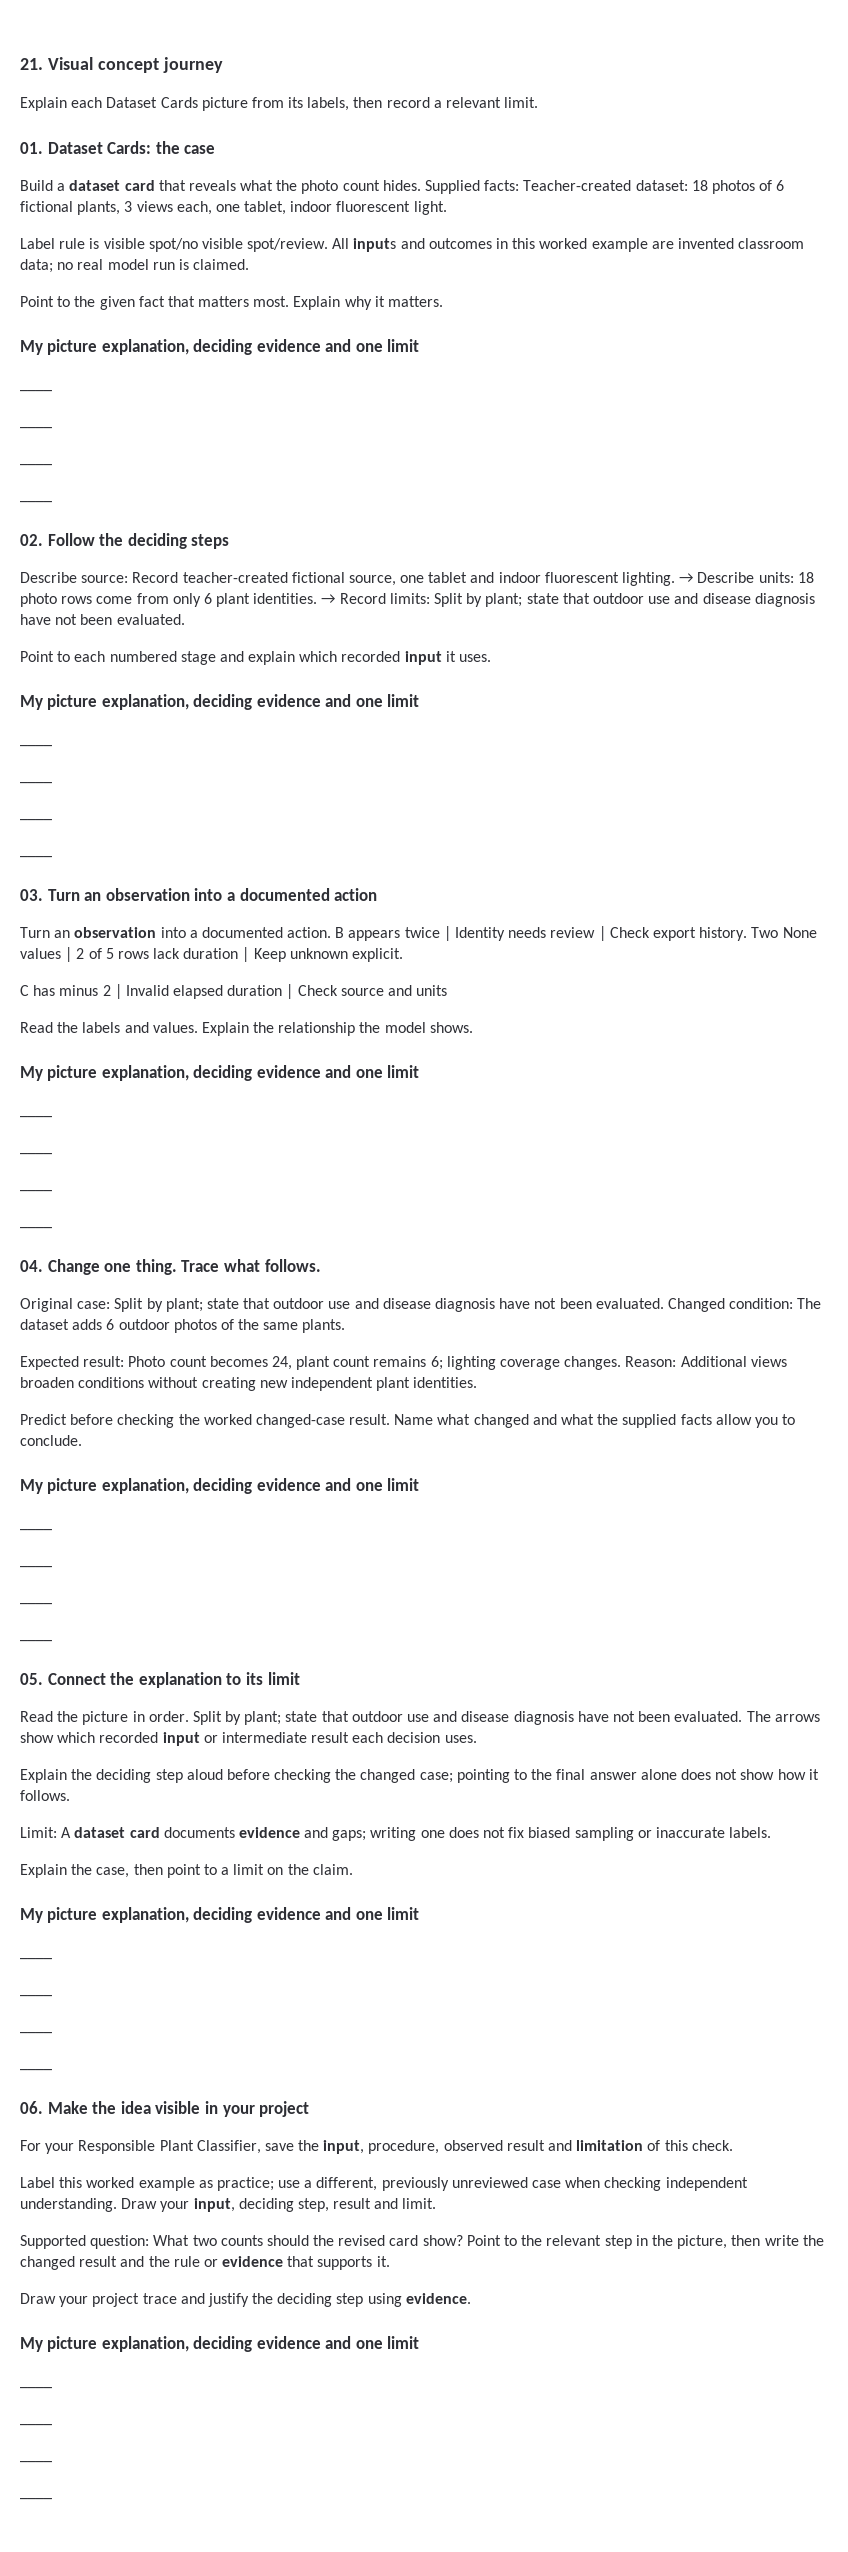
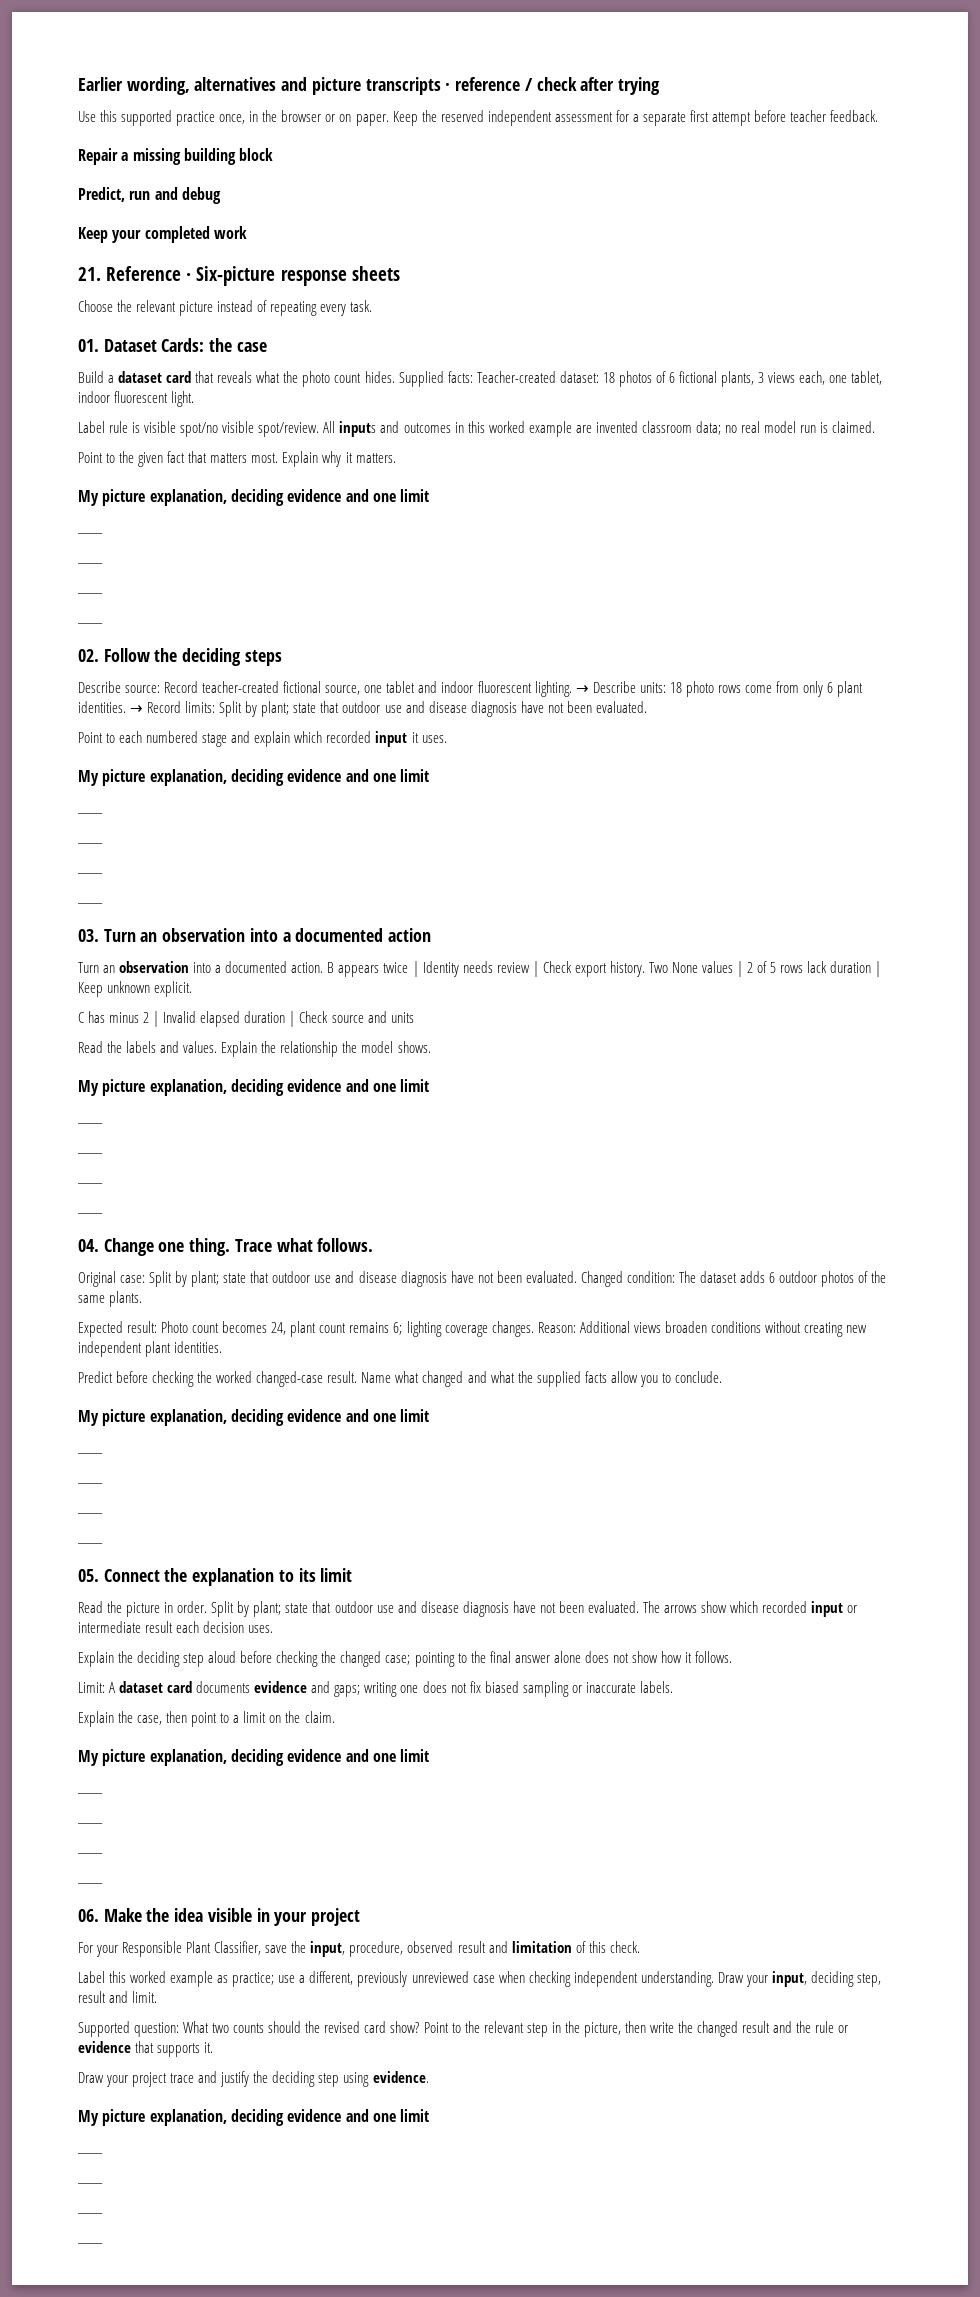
- 21. Visual concept journey
- Explain each Dataset Cards picture from its labels, then record a relevant limit.
+ Earlier wording, alternatives and picture transcripts · reference / check after trying
+ Use this supported practice once, in the browser or on paper. Keep the reserved independent assessment for a separate first attempt before teacher feedback.
+ Repair a missing building block
+ Predict, run and debug
+ Keep your completed work
+ 21. Reference · Six-picture response sheets
+ Choose the relevant picture instead of repeating every task.

